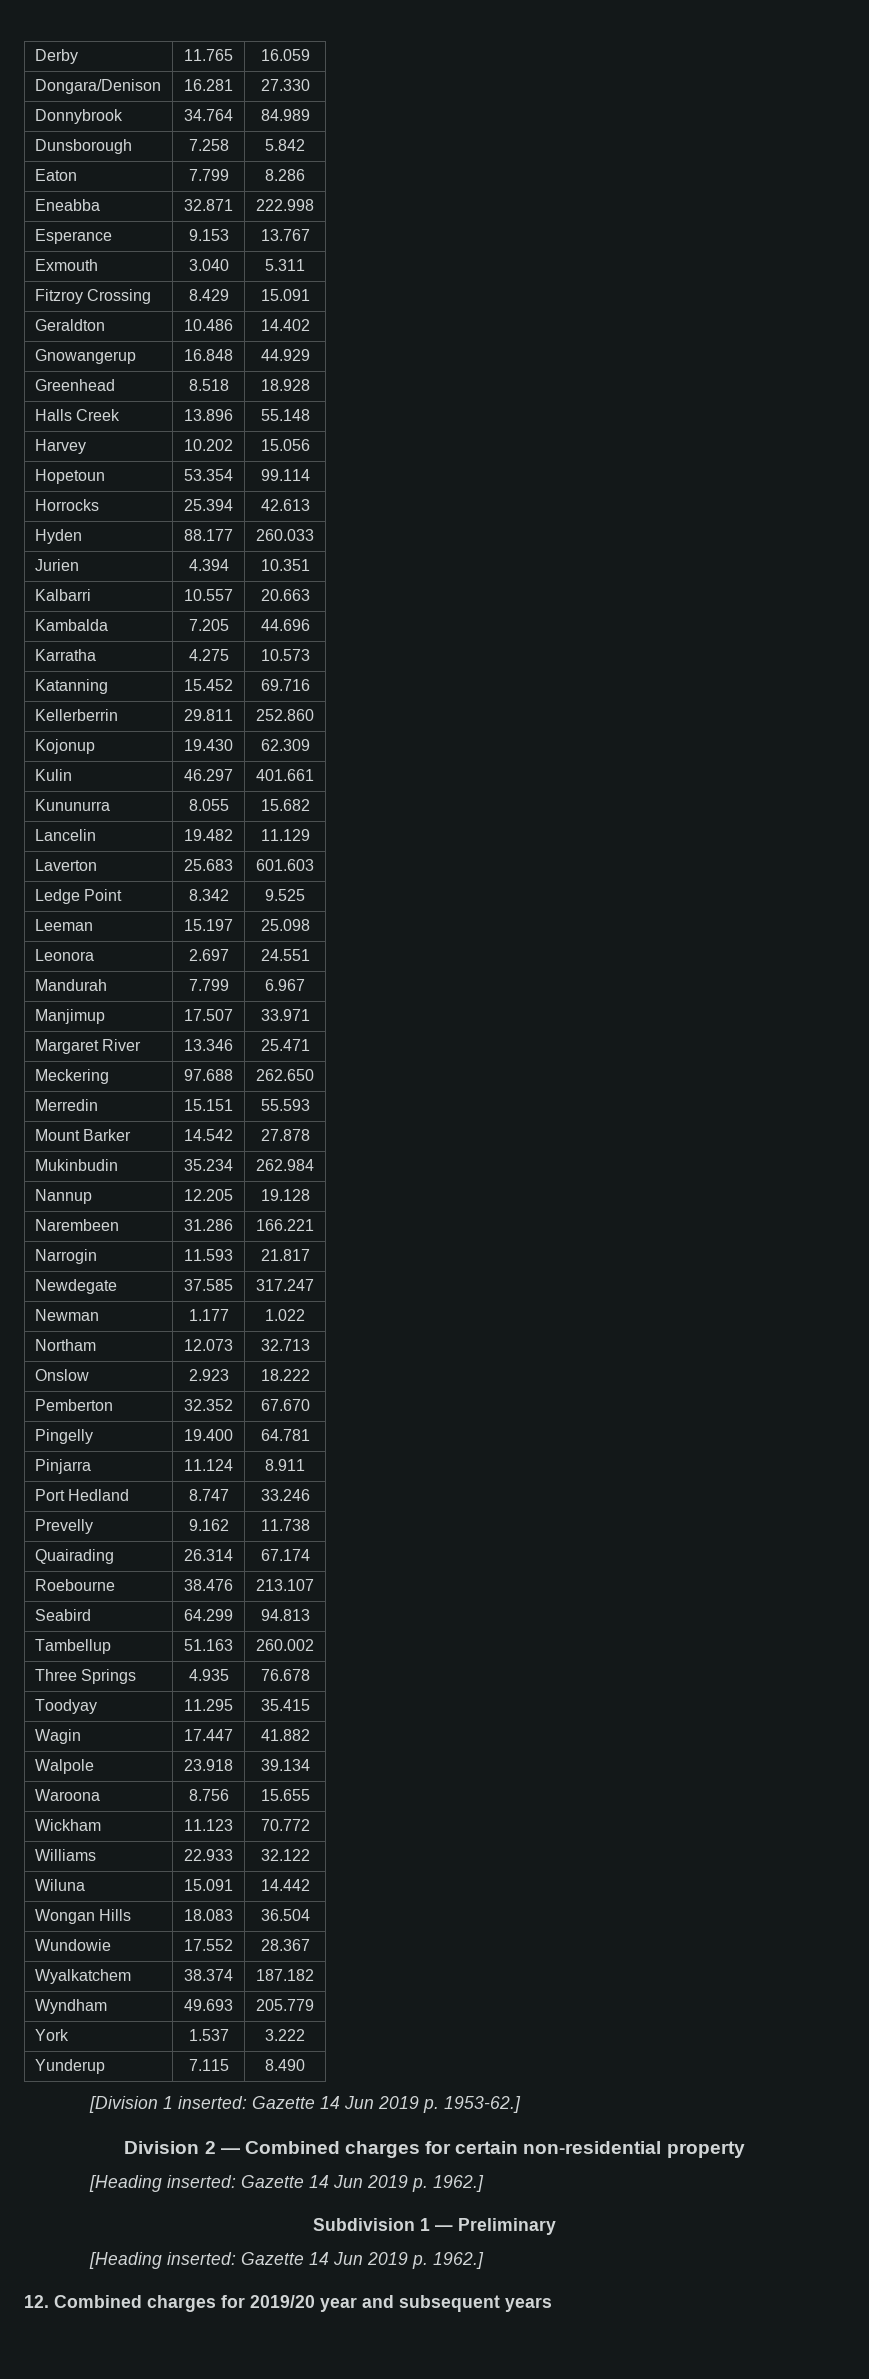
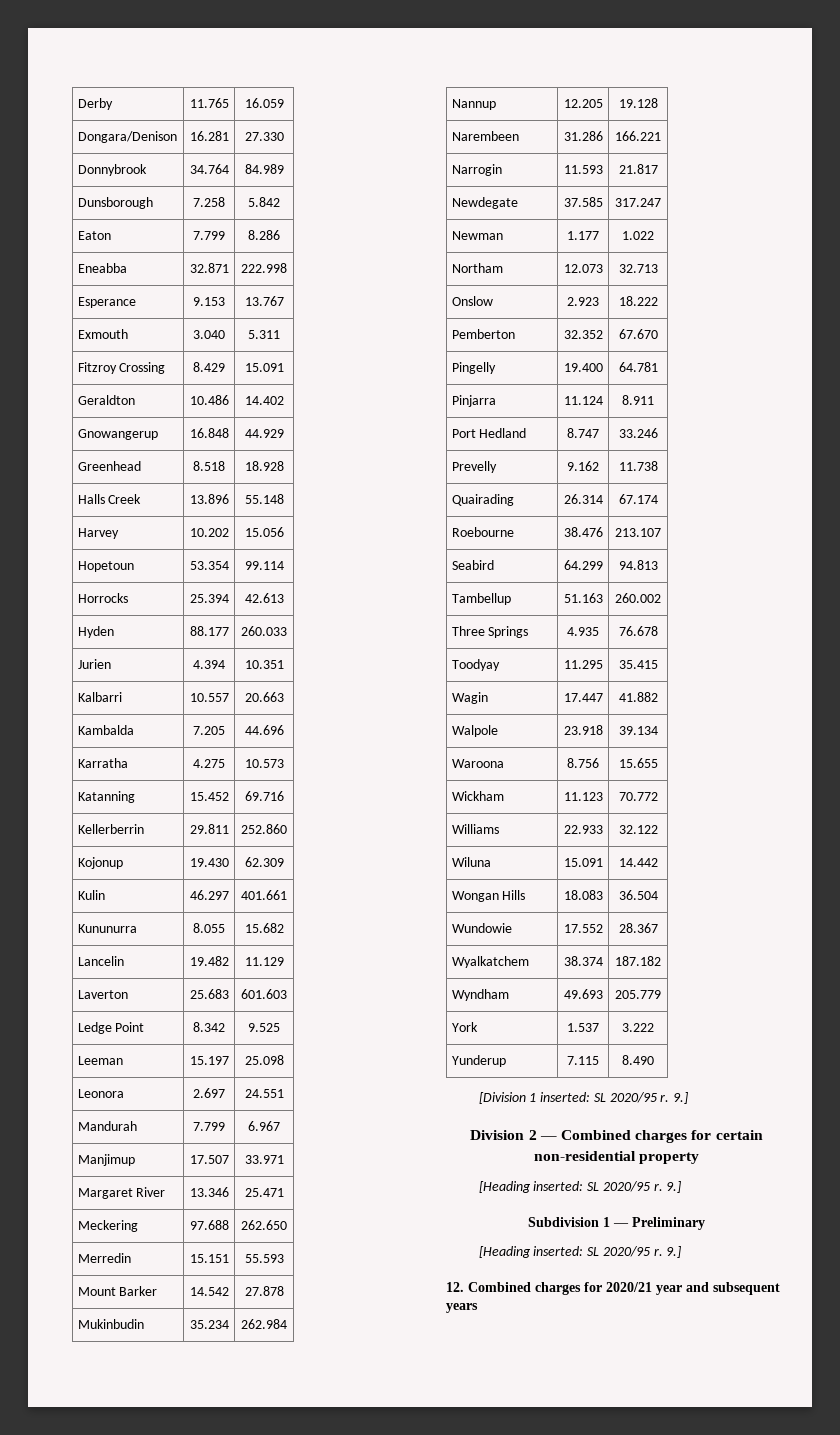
- [Division 1 inserted: Gazette 14 Jun 2019 p. 1953-62.]
+ [Division 1 inserted: SL 2020/95 r. 9.]
  Division 2 — Combined charges for certain non-residential property
- [Heading inserted: Gazette 14 Jun 2019 p. 1962.]
+ [Heading inserted: SL 2020/95 r. 9.]
  Subdivision 1 — Preliminary
- [Heading inserted: Gazette 14 Jun 2019 p. 1962.]
+ [Heading inserted: SL 2020/95 r. 9.]
- 12. Combined charges for 2019/20 year and subsequent years
+ 12. Combined charges for 2020/21 year and subsequent years

